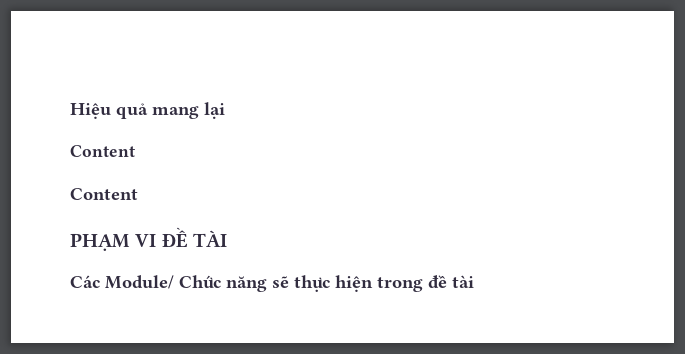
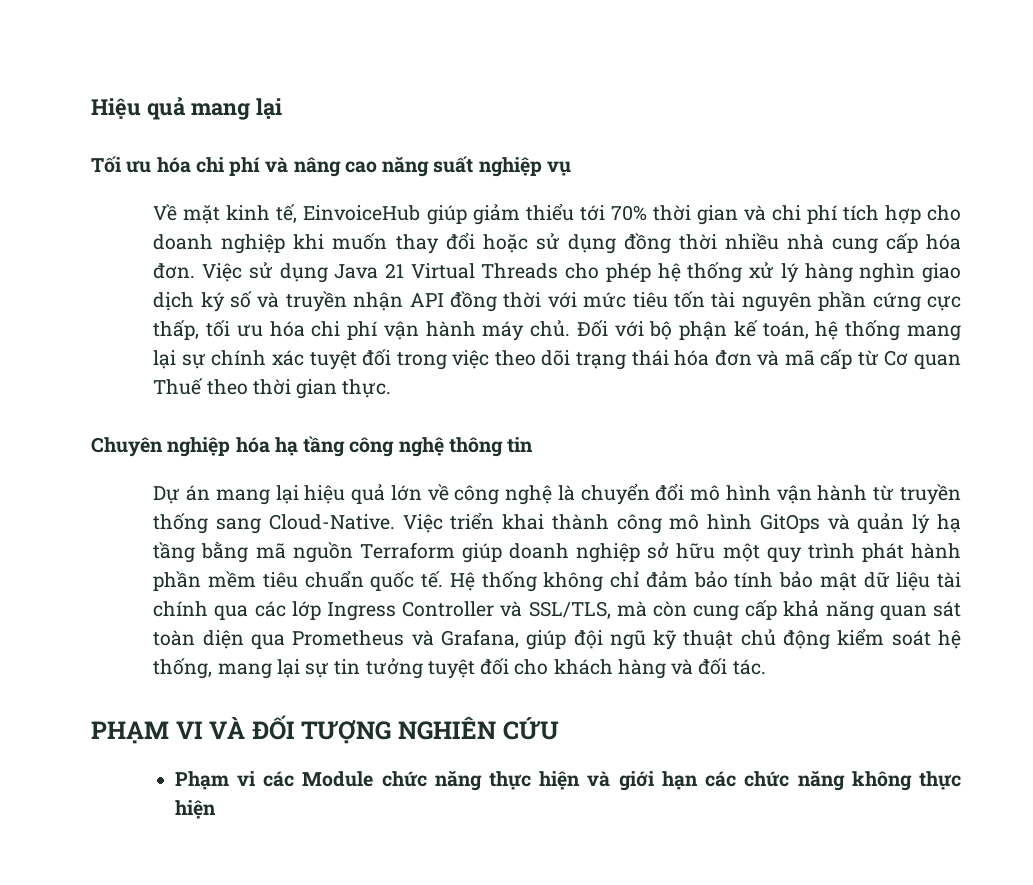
  Hiệu quả mang lại
- Content
- Content
- PHẠM VI ĐỀ TÀI
- Các Module/ Chức năng sẽ thực hiện trong đề tài
+ Tối ưu hóa chi phí và nâng cao năng suất nghiệp vụ
+ Về mặt kinh tế, EinvoiceHub giúp giảm thiểu tới 70% thời gian và chi phí tích hợp cho doanh nghiệp khi muốn thay đổi hoặc sử dụng đồng thời nhiều nhà cung cấp hóa đơn. Việc sử dụng Java 21 Virtual Threads cho phép hệ thống xử lý hàng nghìn giao dịch ký số và truyền nhận API đồng thời với mức tiêu tốn tài nguyên phần cứng cực thấp, tối ưu hóa chi phí vận hành máy chủ. Đối với bộ phận kế toán, hệ thống mang lại sự chính xác tuyệt đối trong việc theo dõi trạng thái hóa đơn và mã cấp từ Cơ quan Thuế theo thời gian thực.
+ Chuyên nghiệp hóa hạ tầng công nghệ thông tin
+ Dự án mang lại hiệu quả lớn về công nghệ là chuyển đổi mô hình vận hành từ truyền thống sang Cloud-Native. Việc triển khai thành công mô hình GitOps và quản lý hạ tầng bằng mã nguồn Terraform giúp doanh nghiệp sở hữu một quy trình phát hành phần mềm tiêu chuẩn quốc tế. Hệ thống không chỉ đảm bảo tính bảo mật dữ liệu tài chính qua các lớp Ingress Controller và SSL/TLS, mà còn cung cấp khả năng quan sát toàn diện qua Prometheus và Grafana, giúp đội ngũ kỹ thuật chủ động kiểm soát hệ thống, mang lại sự tin tưởng tuyệt đối cho khách hàng và đối tác.
+ PHẠM VI VÀ ĐỐI TƯỢNG NGHIÊN CỨU
+ Phạm vi các Module chức năng thực hiện và giới hạn các chức năng không thực hiện

